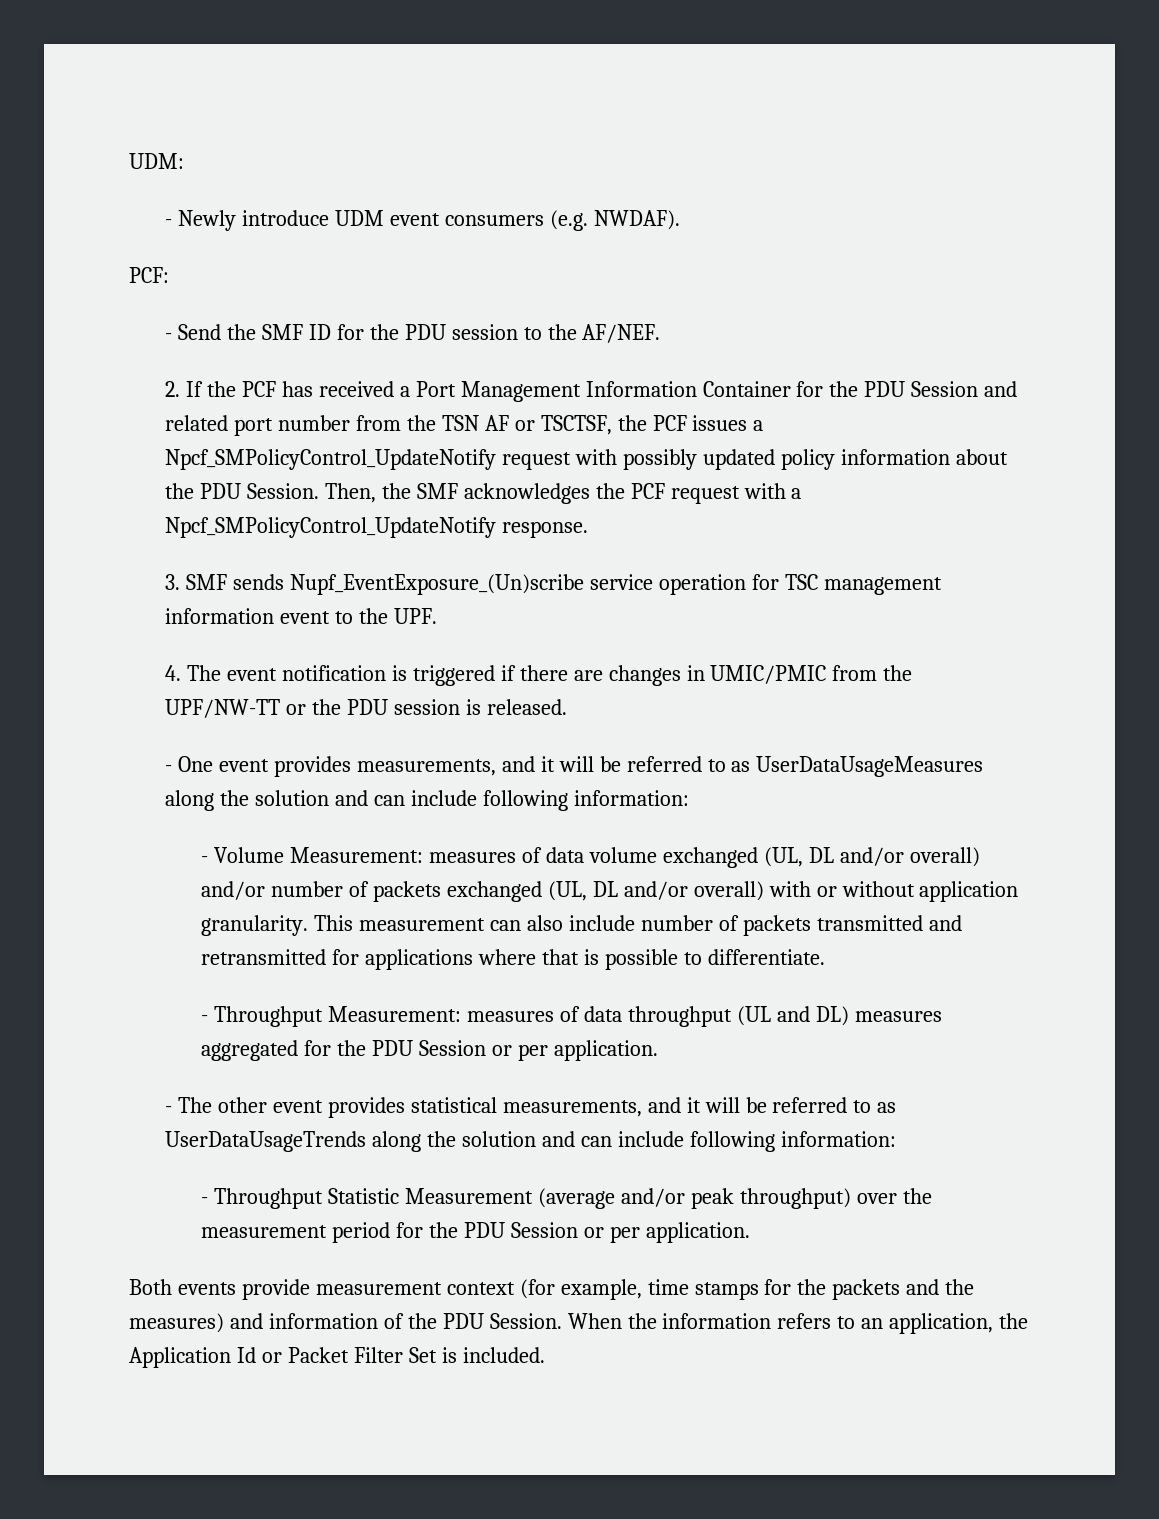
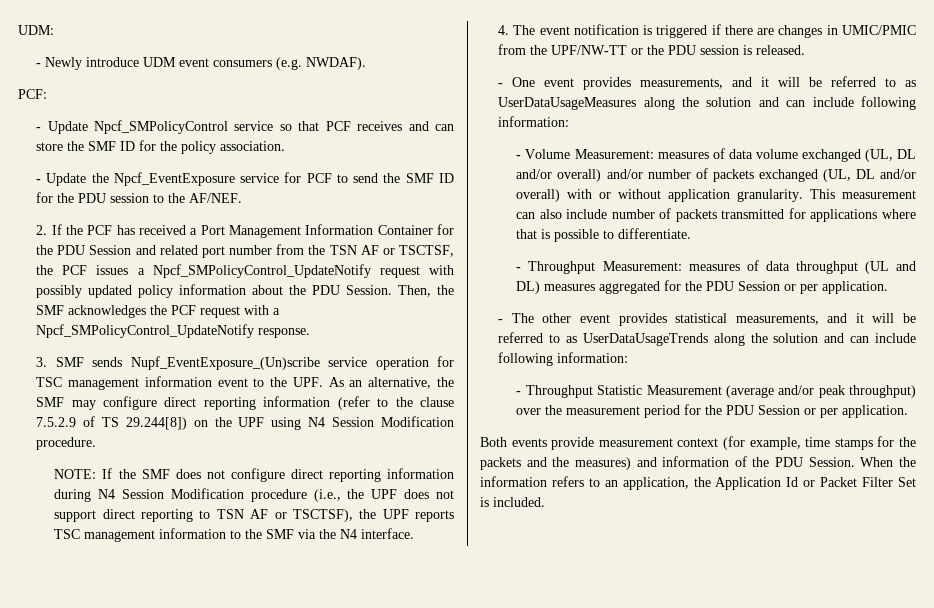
- - Send the SMF ID for the PDU session to the AF/NEF.
+ - Update Npcf_SMPolicyControl service so that PCF receives and can store the SMF ID for the policy association.
+ - Update the Npcf_EventExposure service for PCF to send the SMF ID for the PDU session to the AF/NEF.
- 3. SMF sends Nupf_EventExposure_(Un)scribe service operation for TSC management information event to the UPF.
+ 3. SMF sends Nupf_EventExposure_(Un)scribe service operation for TSC management information event to the UPF. As an alternative, the SMF may configure direct reporting information (refer to the clause 7.5.2.9 of TS 29.244[8]) on the UPF using N4 Session Modification procedure.
+ NOTE: If the SMF does not configure direct reporting information during N4 Session Modification procedure (i.e., the UPF does not support direct reporting to TSN AF or TSCTSF), the UPF reports TSC management information to the SMF via the N4 interface.
- This measurement can also include number of packets transmitted and retransmitted for applications where that is possible to differentiate.
+ This measurement can also include number of packets transmitted for applications where that is possible to differentiate.

